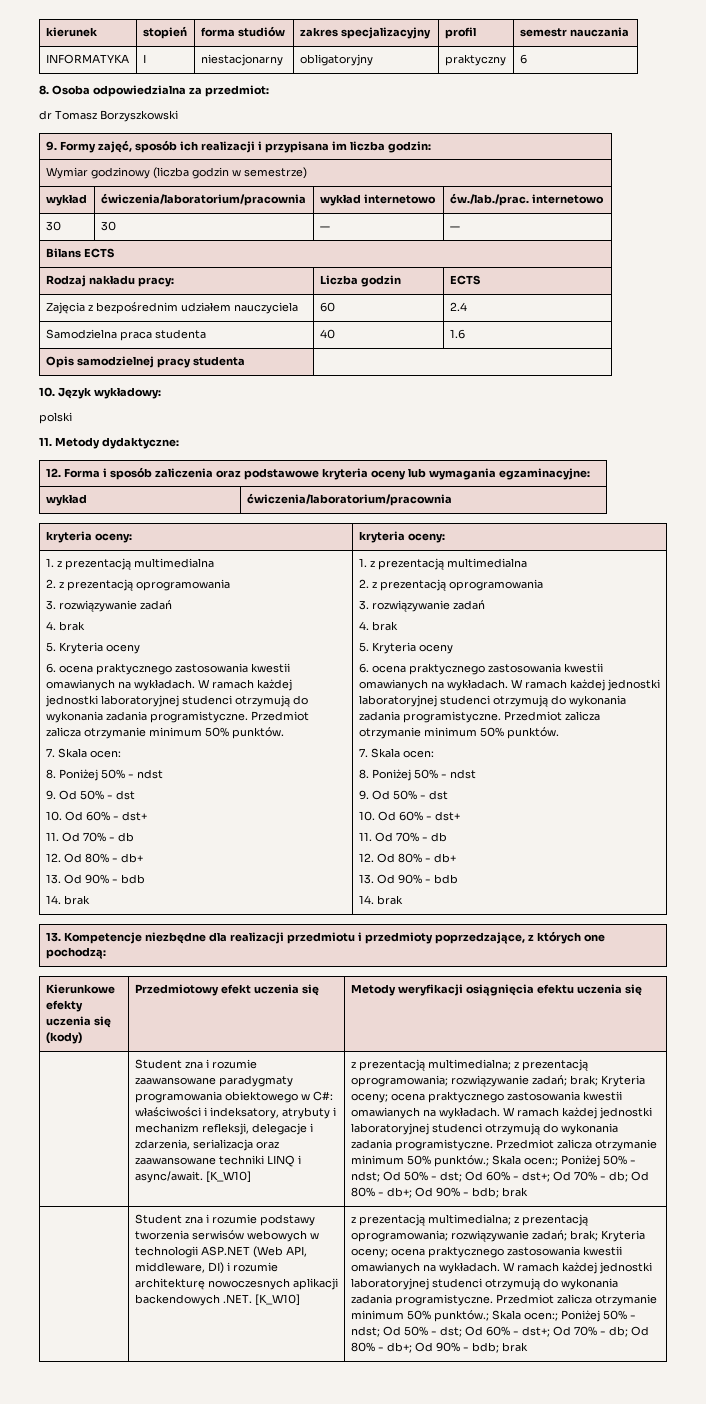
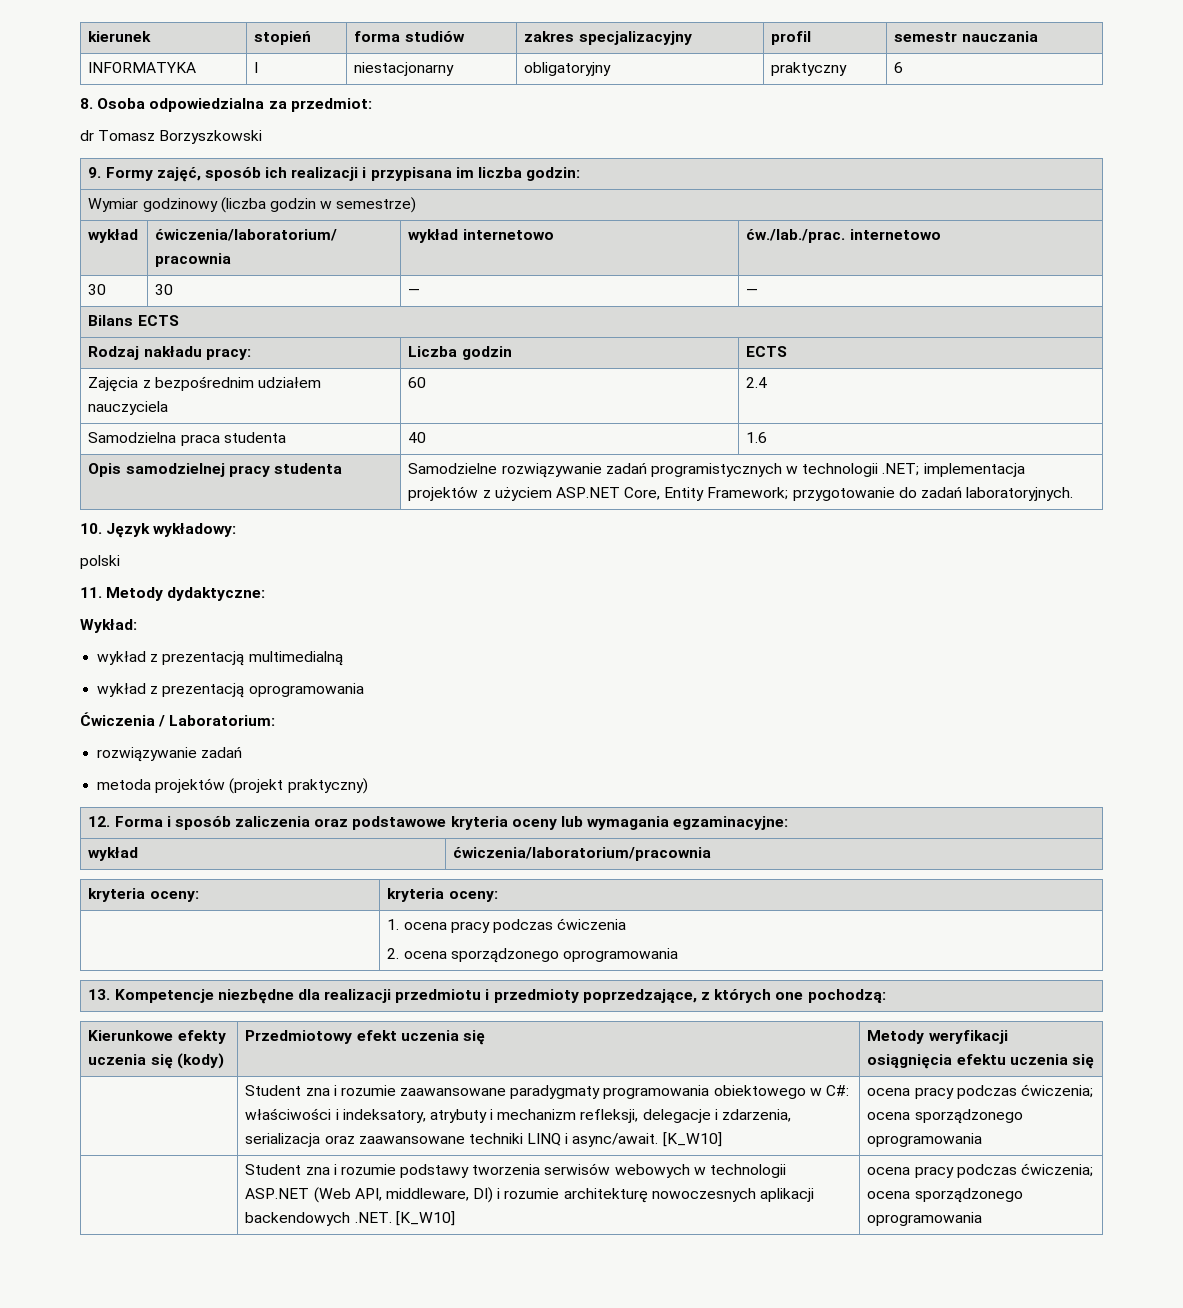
- Opis samodzielnej pracy studenta |
+ Opis samodzielnej pracy studenta | Samodzielne rozwiązywanie zadań programistycznych w technologii .NET; implementacja projektów z użyciem ASP.NET Core, Entity Framework; przygotowanie do zadań laboratoryjnych.
+ Wykład:
+ wykład z prezentacją multimedialną
+ wykład z prezentacją oprogramowania
+ Ćwiczenia / Laboratorium:
+ rozwiązywanie zadań
+ metoda projektów (projekt praktyczny)
  kryteria oceny: | kryteria oceny:
- 1. z prezentacją multimedialna
- 2. z prezentacją oprogramowania
- 3. rozwiązywanie zadań
- 4. brak
- 5. Kryteria oceny
- 6. ocena praktycznego zastosowania kwestii omawianych na wykładach. W ramach każdej jednostki laboratoryjnej studenci otrzymują do wykonania zadania programistyczne. Przedmiot zalicza otrzymanie minimum 50% punktów.
- 7. Skala ocen:
- 8. Poniżej 50% - ndst
- 9. Od 50% - dst
- 10. Od 60% - dst+
- 11. Od 70% - db
- 12. Od 80% - db+
- 13. Od 90% - bdb
- 14. brak | 1. z prezentacją multimedialna
- 2. z prezentacją oprogramowania
- 3. rozwiązywanie zadań
- 4. brak
- 5. Kryteria oceny
- 6. ocena praktycznego zastosowania kwestii omawianych na wykładach. W ramach każdej jednostki laboratoryjnej studenci otrzymują do wykonania zadania programistyczne. Przedmiot zalicza otrzymanie minimum 50% punktów.
- 7. Skala ocen:
- 8. Poniżej 50% - ndst
- 9. Od 50% - dst
- 10. Od 60% - dst+
- 11. Od 70% - db
- 12. Od 80% - db+
- 13. Od 90% - bdb
- 14. brak
+ | 1. ocena pracy podczas ćwiczenia
+ 2. ocena sporządzonego oprogramowania
- Student zna i rozumie zaawansowane paradygmaty programowania obiektowego w C#: właściwości i indeksatory, atrybuty i mechanizm refleksji, delegacje i zdarzenia, serializacja oraz zaawansowane techniki LINQ i async/await. [K_W10] | z prezentacją multimedialna; z prezentacją oprogramowania; rozwiązywanie zadań; brak; Kryteria oceny; ocena praktycznego zastosowania kwestii omawianych na wykładach. W ramach każdej jednostki laboratoryjnej studenci otrzymują do wykonania zadania programistyczne. Przedmiot zalicza otrzymanie minimum 50% punktów.; Skala ocen:; Poniżej 50% - ndst; Od 50% - dst; Od 60% - dst+; Od 70% - db; Od 80% - db+; Od 90% - bdb; brak
+ Student zna i rozumie zaawansowane paradygmaty programowania obiektowego w C#: właściwości i indeksatory, atrybuty i mechanizm refleksji, delegacje i zdarzenia, serializacja oraz zaawansowane techniki LINQ i async/await. [K_W10] | ocena pracy podczas ćwiczenia; ocena sporządzonego oprogramowania
- Student zna i rozumie podstawy tworzenia serwisów webowych w technologii ASP.NET (Web API, middleware, DI) i rozumie architekturę nowoczesnych aplikacji backendowych .NET. [K_W10] | z prezentacją multimedialna; z prezentacją oprogramowania; rozwiązywanie zadań; brak; Kryteria oceny; ocena praktycznego zastosowania kwestii omawianych na wykładach. W ramach każdej jednostki laboratoryjnej studenci otrzymują do wykonania zadania programistyczne. Przedmiot zalicza otrzymanie minimum 50% punktów.; Skala ocen:; Poniżej 50% - ndst; Od 50% - dst; Od 60% - dst+; Od 70% - db; Od 80% - db+; Od 90% - bdb; brak
+ Student zna i rozumie podstawy tworzenia serwisów webowych w technologii ASP.NET (Web API, middleware, DI) i rozumie architekturę nowoczesnych aplikacji backendowych .NET. [K_W10] | ocena pracy podczas ćwiczenia; ocena sporządzonego oprogramowania

